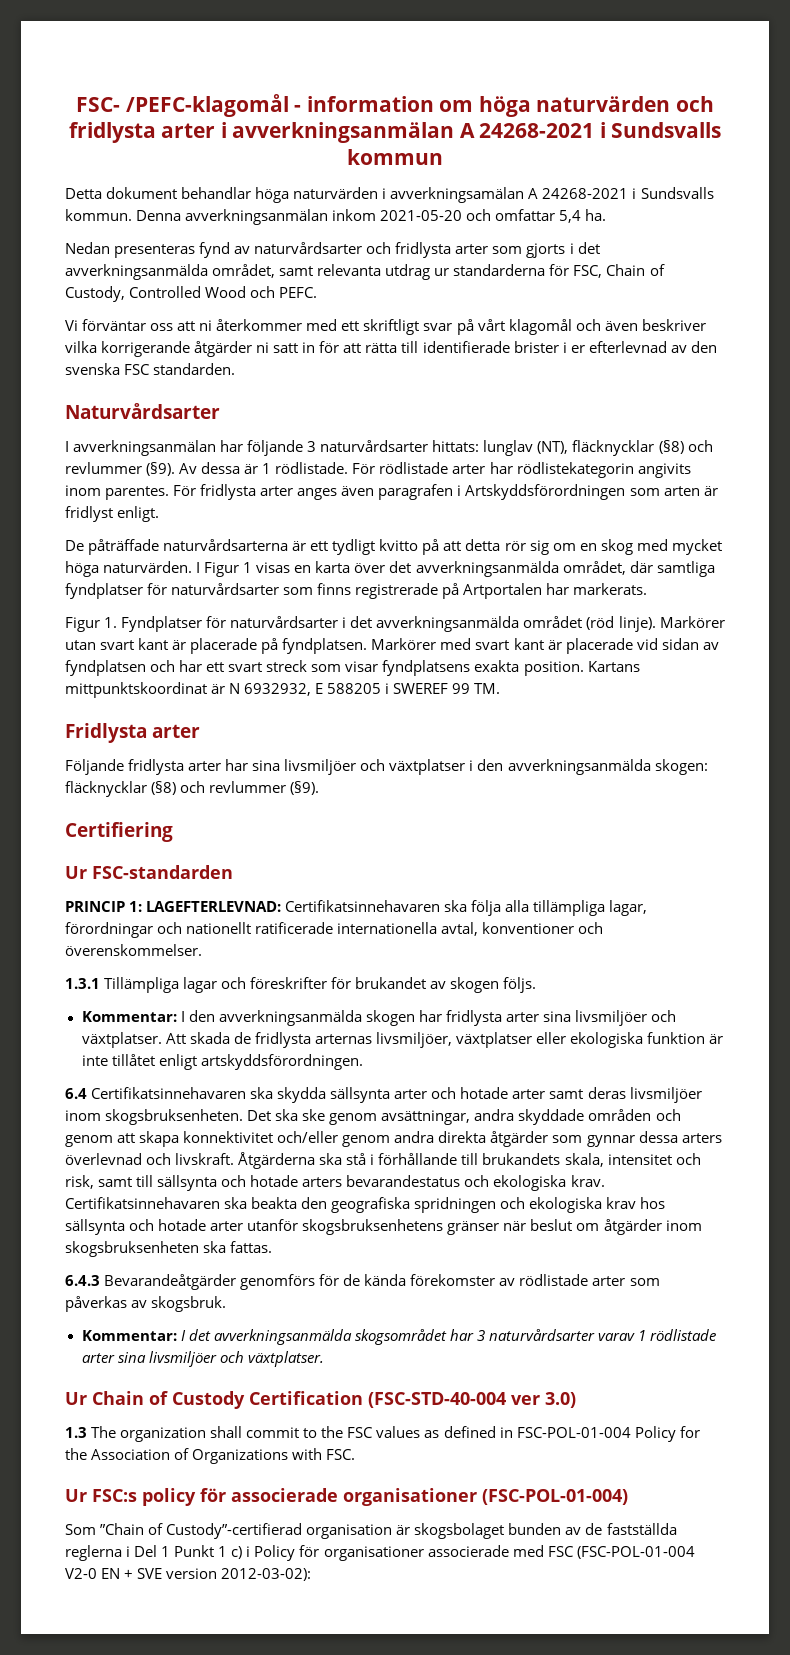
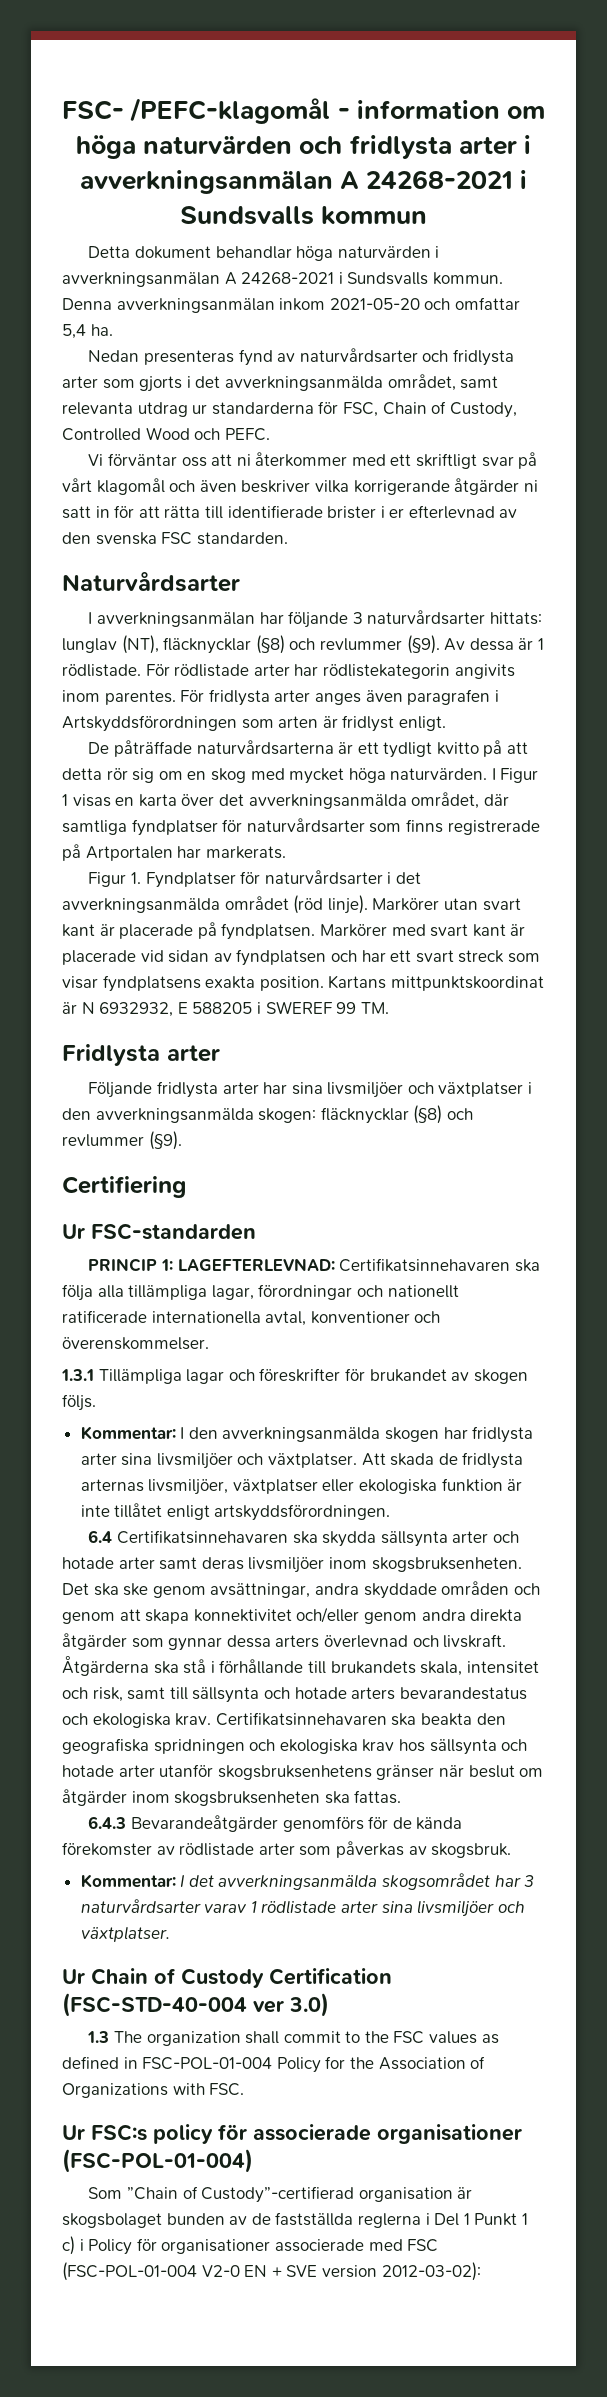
- Detta dokument behandlar höga naturvärden i avverkningsamälan A 24268-2021 i Sundsvalls kommun.
+ Detta dokument behandlar höga naturvärden i avverkningsanmälan A 24268-2021 i Sundsvalls kommun.

